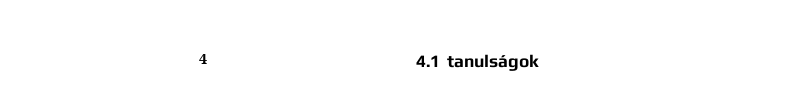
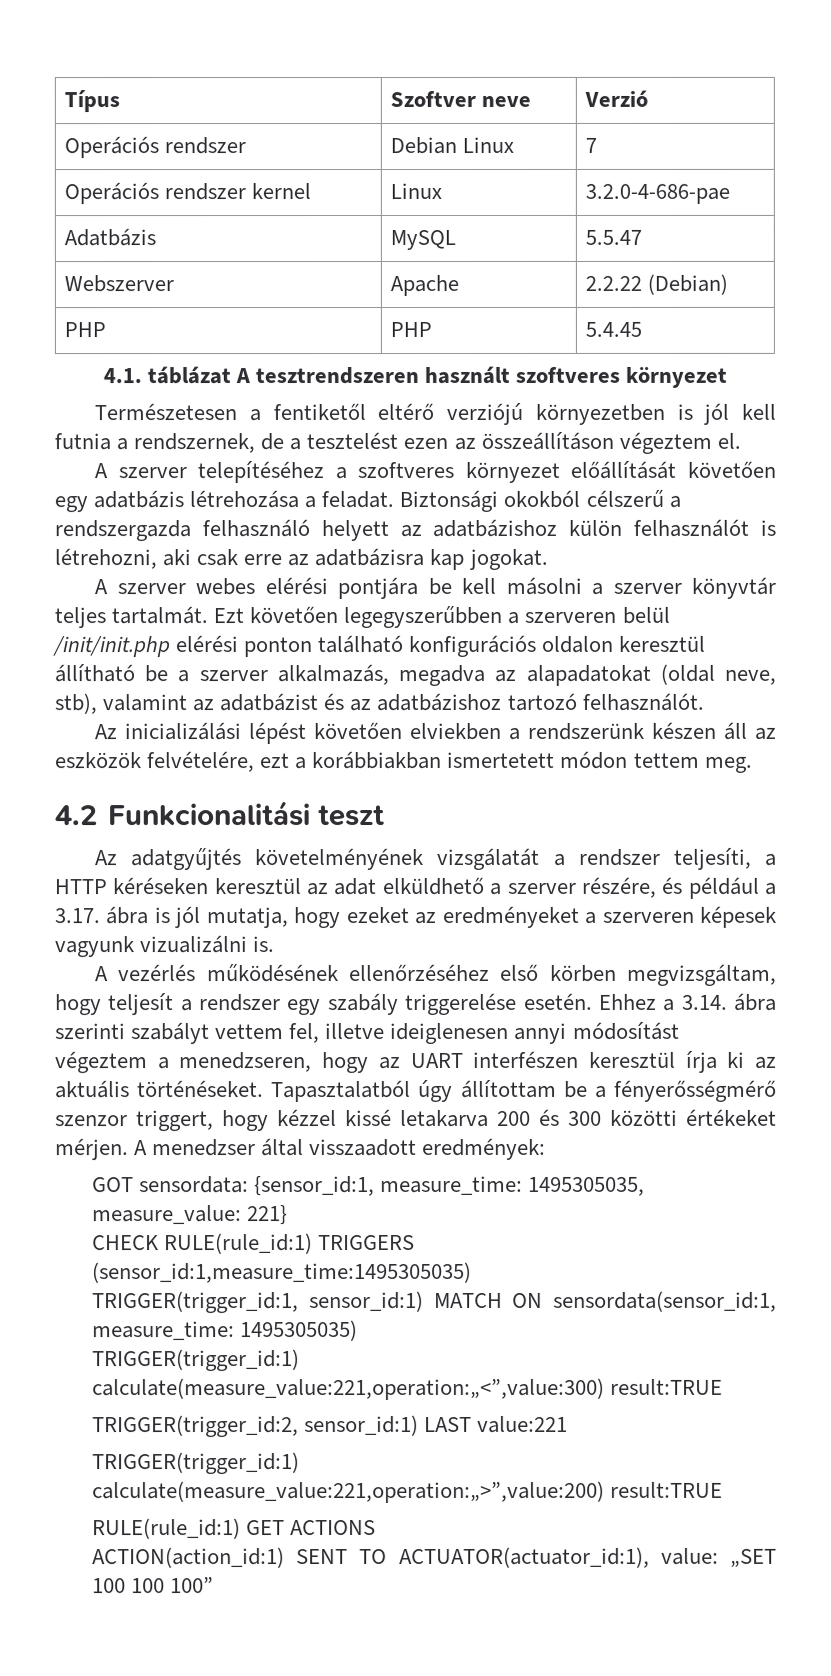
- 4
- 4.1 tanulságok
+ Típus | Szoftver neve | Verzió
+ Operációs rendszer | Debian Linux | 7
+ Operációs rendszer kernel | Linux | 3.2.0-4-686-pae
+ Adatbázis | MySQL | 5.5.47
+ Webszerver | Apache | 2.2.22 (Debian)
+ PHP | PHP | 5.4.45
+ 4.1. táblázat A tesztrendszeren használt szoftveres környezet
+ Természetesen a fentiketől eltérő verziójú környezetben is jól kell futnia a rendszernek, de a tesztelést ezen az összeállításon végeztem el.
+ A szerver telepítéséhez a szoftveres környezet előállítását követően egy adatbázis létrehozása a feladat. Biztonsági okokból célszerű a rendszergazda felhasználó helyett az adatbázishoz külön felhasználót is létrehozni, aki csak erre az adatbázisra kap jogokat.
+ A szerver webes elérési pontjára be kell másolni a szerver könyvtár teljes tartalmát. Ezt követően legegyszerűbben a szerveren belül /init/init.php elérési ponton található konfigurációs oldalon keresztül állítható be a szerver alkalmazás, megadva az alapadatokat (oldal neve, stb), valamint az adatbázist és az adatbázishoz tartozó felhasználót.
+ Az inicializálási lépést követően elviekben a rendszerünk készen áll az eszközök felvételére, ezt a korábbiakban ismertetett módon tettem meg.
+ 4.2 Funkcionalitási teszt
+ Az adatgyűjtés követelményének vizsgálatát a rendszer teljesíti, a HTTP kéréseken keresztül az adat elküldhető a szerver részére, és például a 3.17. ábra is jól mutatja, hogy ezeket az eredményeket a szerveren képesek vagyunk vizualizálni is.
+ A vezérlés működésének ellenőrzéséhez első körben megvizsgáltam, hogy teljesít a rendszer egy szabály triggerelése esetén. Ehhez a 3.14. ábra szerinti szabályt vettem fel, illetve ideiglenesen annyi módosítást végeztem a menedzseren, hogy az UART interfészen keresztül írja ki az aktuális történéseket. Tapasztalatból úgy állítottam be a fényerősségmérő szenzor triggert, hogy kézzel kissé letakarva 200 és 300 közötti értékeket mérjen. A menedzser által visszaadott eredmények:
+ GOT sensordata: {sensor_id:1, measure_time: 1495305035, measure_value: 221}
+ CHECK RULE(rule_id:1) TRIGGERS (sensor_id:1,measure_time:1495305035)
+ TRIGGER(trigger_id:1, sensor_id:1) MATCH ON sensordata(sensor_id:1, measure_time: 1495305035)
+ TRIGGER(trigger_id:1) calculate(measure_value:221,operation:„<”,value:300) result:TRUE
+ TRIGGER(trigger_id:2, sensor_id:1) LAST value:221
+ TRIGGER(trigger_id:1) calculate(measure_value:221,operation:„>”,value:200) result:TRUE
+ RULE(rule_id:1) GET ACTIONS
+ ACTION(action_id:1) SENT TO ACTUATOR(actuator_id:1), value: „SET 100 100 100”

